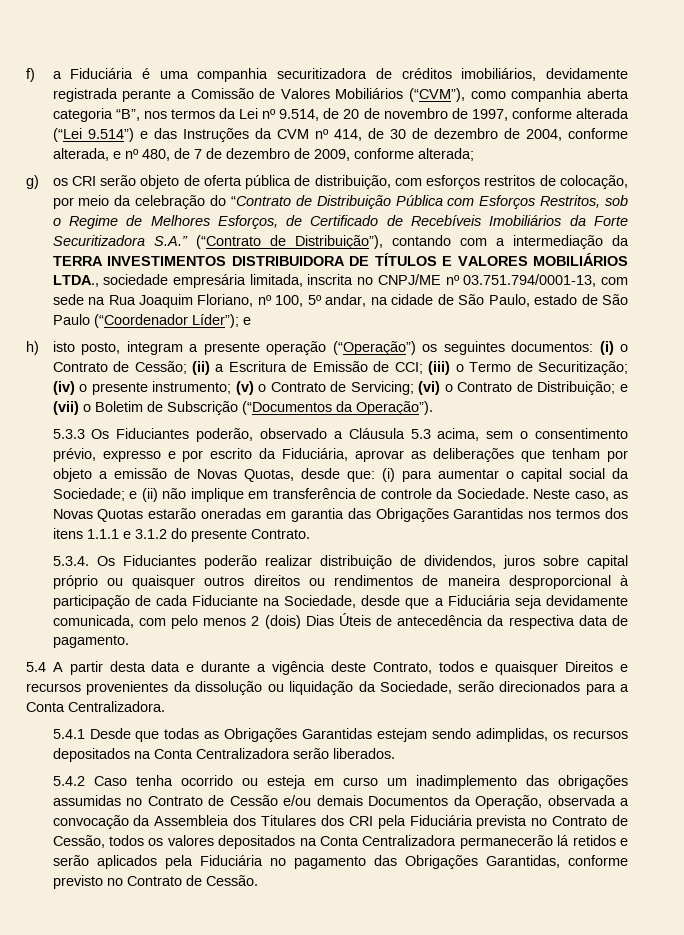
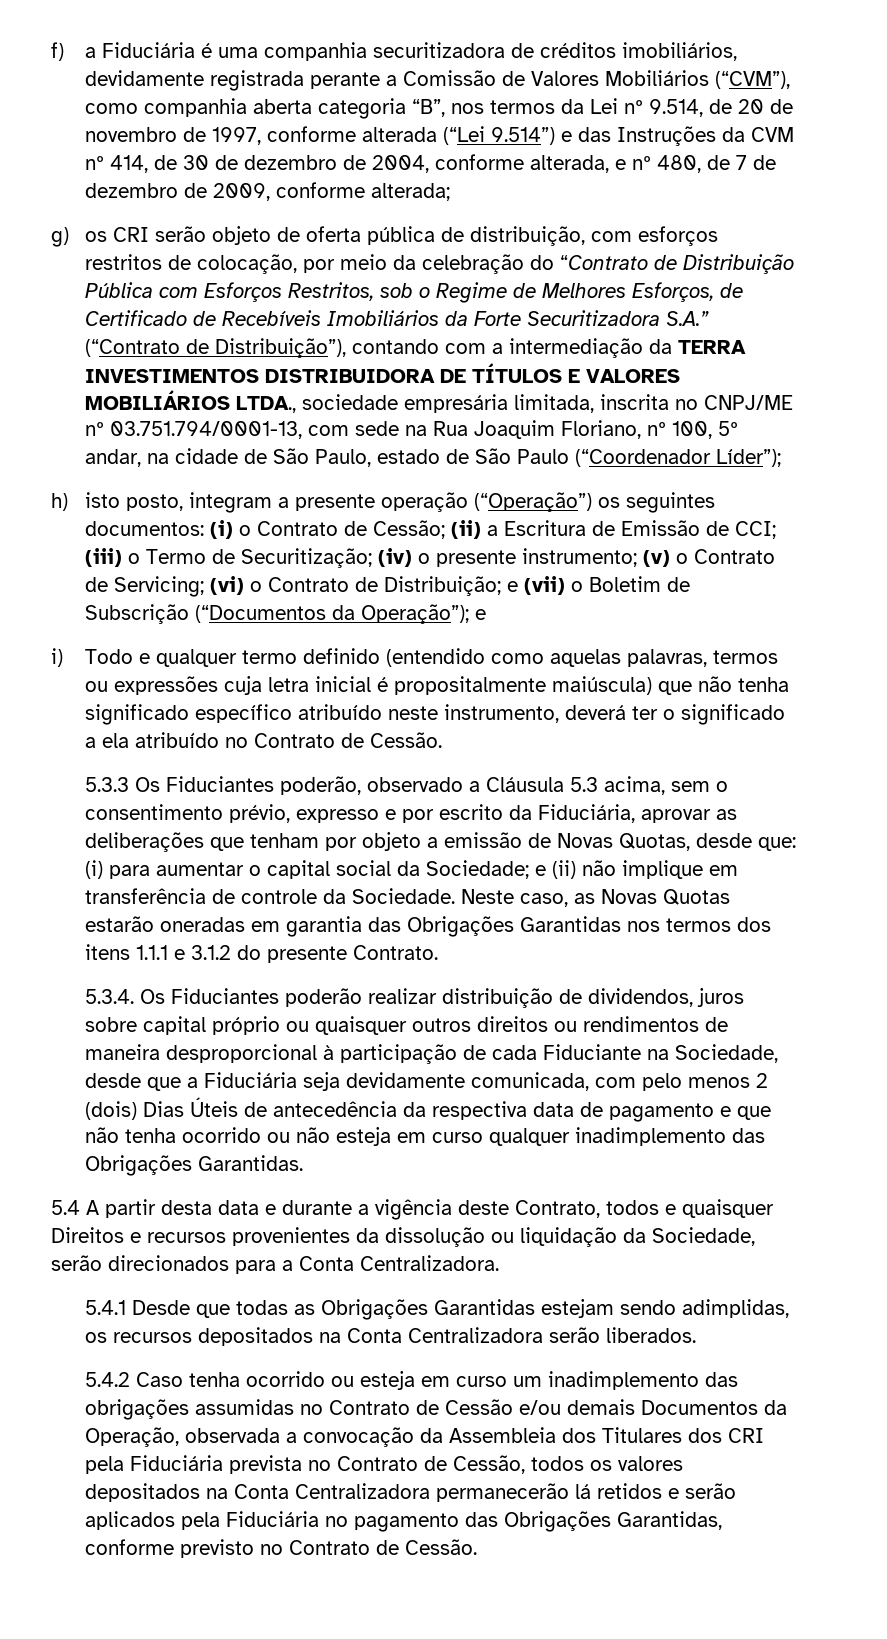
- g) os CRI serão objeto de oferta pública de distribuição, com esforços restritos de colocação, por meio da celebração do “Contrato de Distribuição Pública com Esforços Restritos, sob o Regime de Melhores Esforços, de Certificado de Recebíveis Imobiliários da Forte Securitizadora S.A.” (“Contrato de Distribuição”), contando com a intermediação da TERRA INVESTIMENTOS DISTRIBUIDORA DE TÍTULOS E VALORES MOBILIÁRIOS LTDA., sociedade empresária limitada, inscrita no CNPJ/ME nº 03.751.794/0001-13, com sede na Rua Joaquim Floriano, nº 100, 5º andar, na cidade de São Paulo, estado de São Paulo (“Coordenador Líder”); e
+ g) os CRI serão objeto de oferta pública de distribuição, com esforços restritos de colocação, por meio da celebração do “Contrato de Distribuição Pública com Esforços Restritos, sob o Regime de Melhores Esforços, de Certificado de Recebíveis Imobiliários da Forte Securitizadora S.A.” (“Contrato de Distribuição”), contando com a intermediação da TERRA INVESTIMENTOS DISTRIBUIDORA DE TÍTULOS E VALORES MOBILIÁRIOS LTDA., sociedade empresária limitada, inscrita no CNPJ/ME nº 03.751.794/0001-13, com sede na Rua Joaquim Floriano, nº 100, 5º andar, na cidade de São Paulo, estado de São Paulo (“Coordenador Líder”);
- h) isto posto, integram a presente operação (“Operação”) os seguintes documentos: (i) o Contrato de Cessão; (ii) a Escritura de Emissão de CCI; (iii) o Termo de Securitização; (iv) o presente instrumento; (v) o Contrato de Servicing; (vi) o Contrato de Distribuição; e (vii) o Boletim de Subscrição (“Documentos da Operação”).
+ h) isto posto, integram a presente operação (“Operação”) os seguintes documentos: (i) o Contrato de Cessão; (ii) a Escritura de Emissão de CCI; (iii) o Termo de Securitização; (iv) o presente instrumento; (v) o Contrato de Servicing; (vi) o Contrato de Distribuição; e (vii) o Boletim de Subscrição (“Documentos da Operação”); e
+ i) Todo e qualquer termo definido (entendido como aquelas palavras, termos ou expressões cuja letra inicial é propositalmente maiúscula) que não tenha significado específico atribuído neste instrumento, deverá ter o significado a ela atribuído no Contrato de Cessão.
- 5.3.4. Os Fiduciantes poderão realizar distribuição de dividendos, juros sobre capital próprio ou quaisquer outros direitos ou rendimentos de maneira desproporcional à participação de cada Fiduciante na Sociedade, desde que a Fiduciária seja devidamente comunicada, com pelo menos 2 (dois) Dias Úteis de antecedência da respectiva data de pagamento.
+ 5.3.4. Os Fiduciantes poderão realizar distribuição de dividendos, juros sobre capital próprio ou quaisquer outros direitos ou rendimentos de maneira desproporcional à participação de cada Fiduciante na Sociedade, desde que a Fiduciária seja devidamente comunicada, com pelo menos 2 (dois) Dias Úteis de antecedência da respectiva data de pagamento e que não tenha ocorrido ou não esteja em curso qualquer inadimplemento das Obrigações Garantidas.

